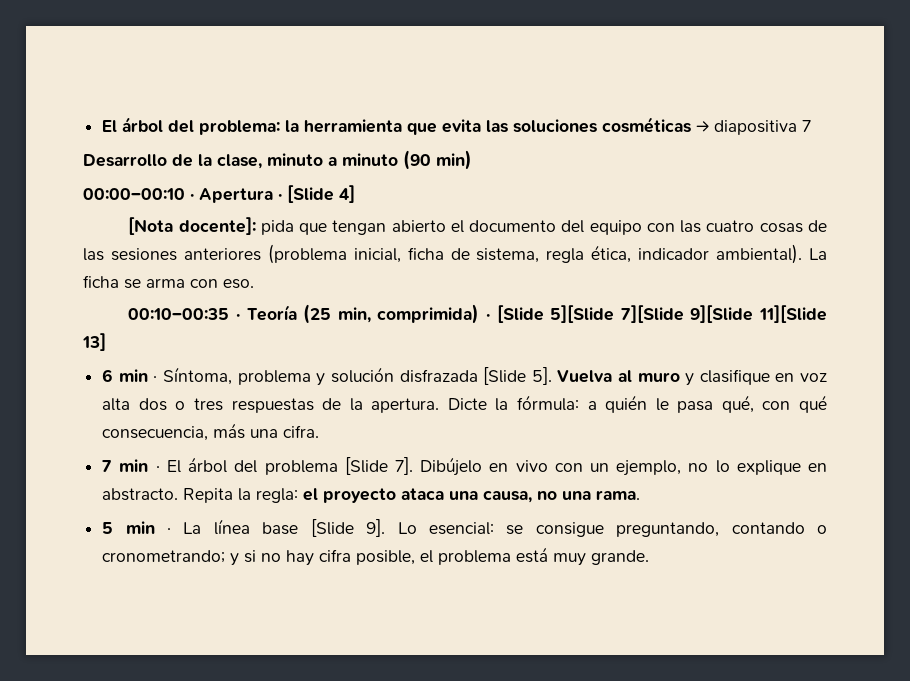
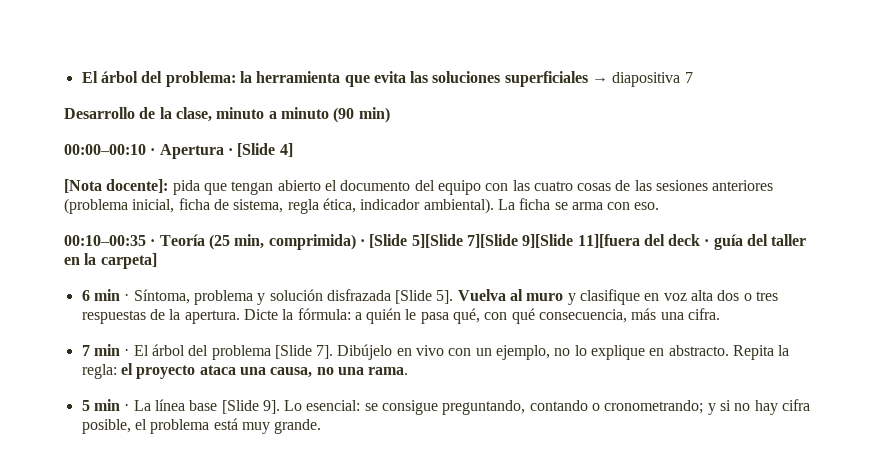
- El árbol del problema: la herramienta que evita las soluciones cosméticas → diapositiva 7
+ El árbol del problema: la herramienta que evita las soluciones superficiales → diapositiva 7
- 00:10–00:35 · Teoría (25 min, comprimida) · [Slide 5][Slide 7][Slide 9][Slide 11][Slide 13]
+ 00:10–00:35 · Teoría (25 min, comprimida) · [Slide 5][Slide 7][Slide 9][Slide 11][fuera del deck · guía del taller en la carpeta]

